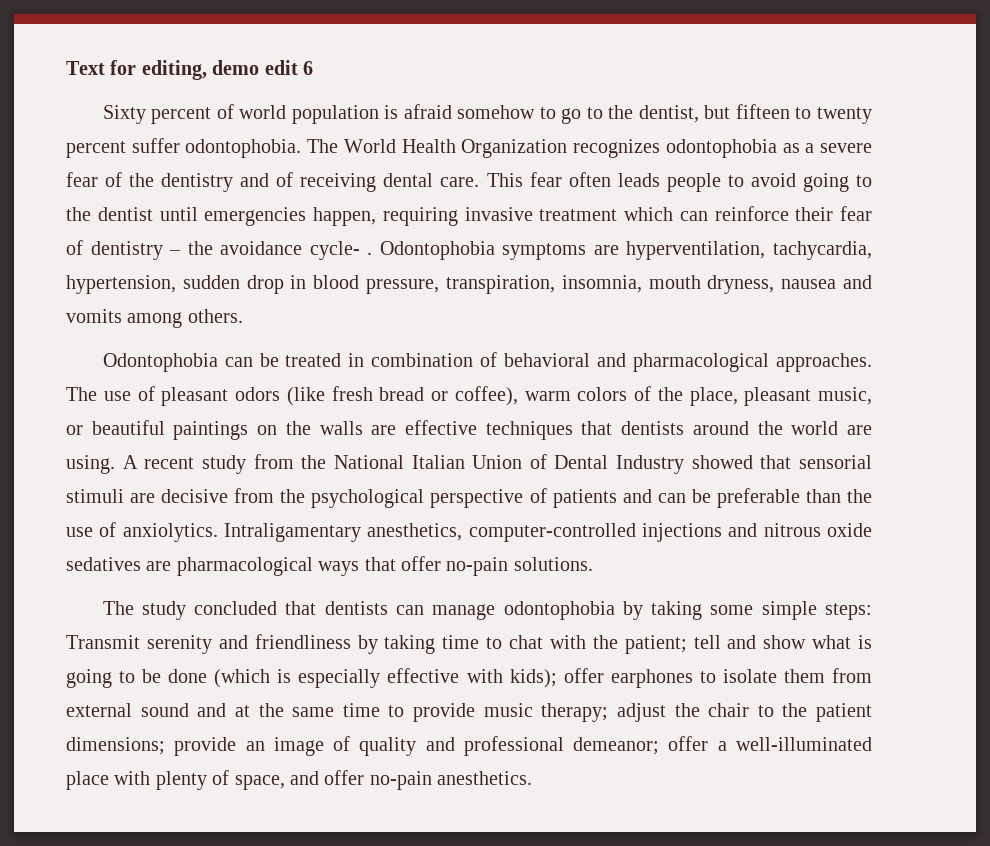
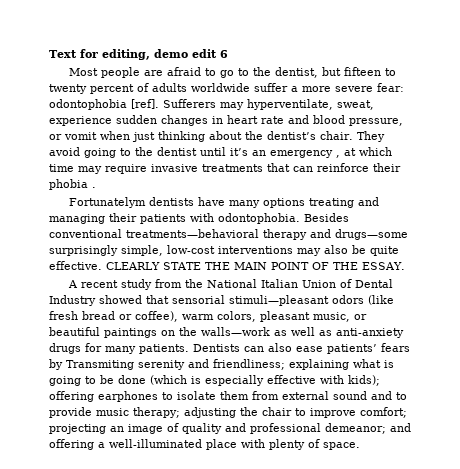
- Sixty percent of world population is afraid somehow to go to the dentist, but fifteen to twenty percent suffer odontophobia. The World Health Organization recognizes odontophobia as a severe fear of the dentistry and of receiving dental care. This fear often leads people to avoid going to the dentist until emergencies happen, requiring invasive treatment which can reinforce their fear of dentistry – the avoidance cycle- . Odontophobia symptoms are hyperventilation, tachycardia, hypertension, sudden drop in blood pressure, transpiration, insomnia, mouth dryness, nausea and vomits among others.
- Odontophobia can be treated in combination of behavioral and pharmacological approaches. The use of pleasant odors (like fresh bread or coffee), warm colors of the place, pleasant music, or beautiful paintings on the walls are effective techniques that dentists around the world are using. A recent study from the National Italian Union of Dental Industry showed that sensorial stimuli are decisive from the psychological perspective of patients and can be preferable than the use of anxiolytics. Intraligamentary anesthetics, computer-controlled injections and nitrous oxide sedatives are pharmacological ways that offer no-pain solutions.
- The study concluded that dentists can manage odontophobia by taking some simple steps: Transmit serenity and friendliness by taking time to chat with the patient; tell and show what is going to be done (which is especially effective with kids);
+ Most people are afraid to go to the dentist, but fifteen to twenty percent of adults worldwide suffer a more severe fear: odontophobia [ref]. Sufferers may hyperventilate, sweat, experience sudden changes in heart rate and blood pressure, or vomit when just thinking about the dentist’s chair. They avoid going to the dentist until it’s an emergency , at which time may require invasive treatments that can reinforce their phobia .
+ Fortunatelym dentists have many options treating and managing their patients with odontophobia. Besides conventional treatments—behavioral therapy and drugs—some surprisingly simple, low-cost interventions may also be quite effective. CLEARLY STATE THE MAIN POINT OF THE ESSAY.
+ A recent study from the National Italian Union of Dental Industry showed that sensorial stimuli—pleasant odors (like fresh bread or coffee), warm colors, pleasant music, or beautiful paintings on the walls—work as well as anti-anxiety drugs for many patients. Dentists can also ease patients’ fears by Transmiting serenity and friendliness; explaining what is going to be done (which is especially effective with kids);
- offer earphones to isolate them from external sound and at the same time to provide music therapy;
+ offering earphones to isolate them from external sound and to provide music therapy;
- adjust the chair to the patient dimensions; provide an image of quality and professional demeanor;
+ adjusting the chair to improve comfort; projecting an image of quality and professional demeanor;
- offer a well-illuminated place with plenty of space, and offer no-pain anesthetics.
+ and offering a well-illuminated place with plenty of space.

